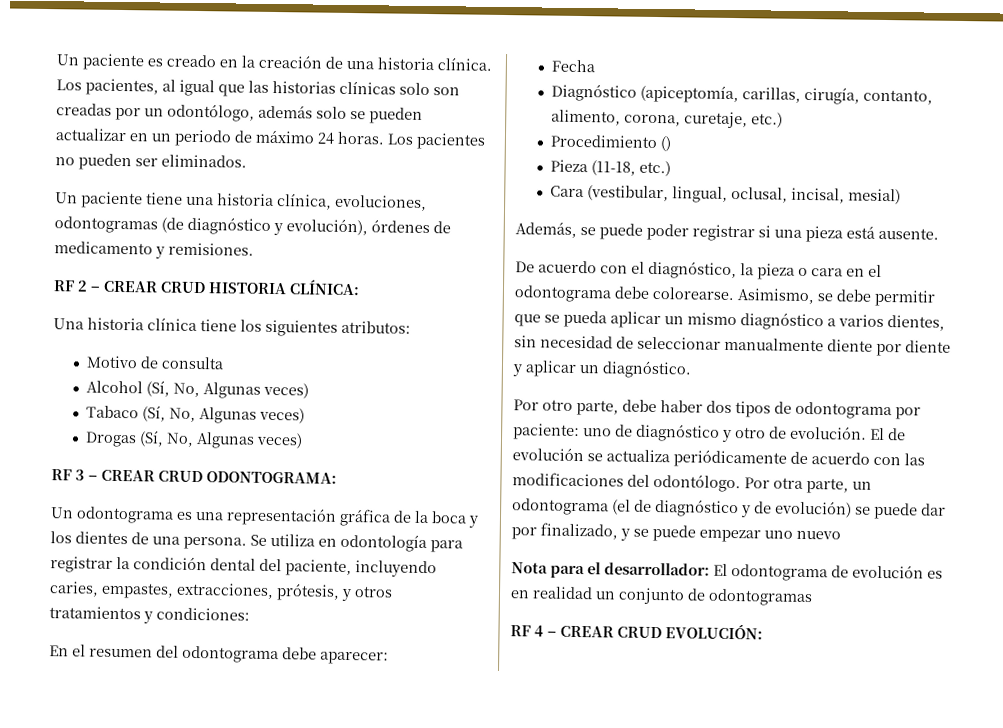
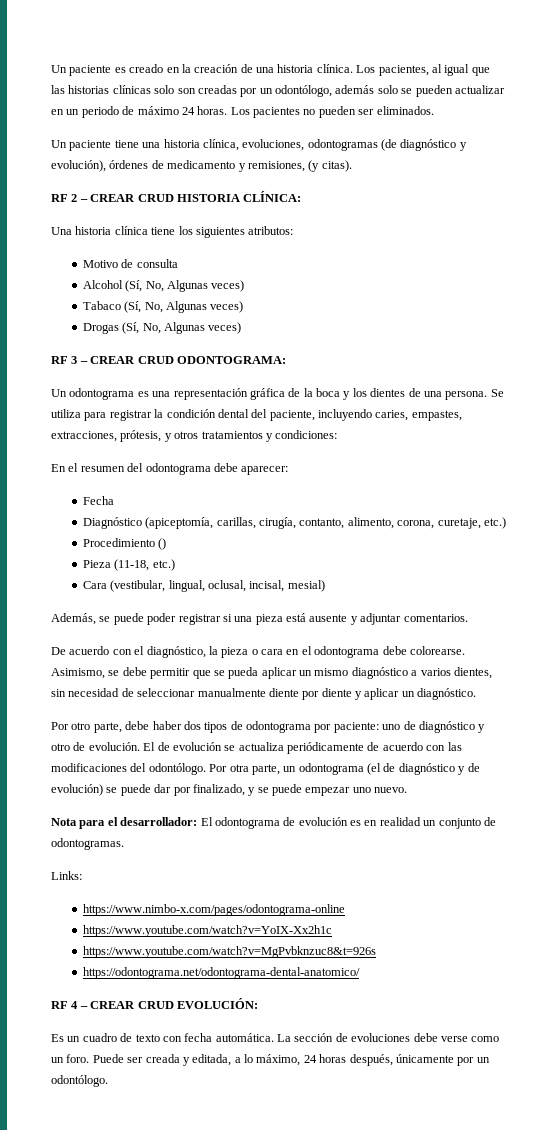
- Un paciente tiene una historia clínica, evoluciones, odontogramas (de diagnóstico y evolución), órdenes de medicamento y remisiones.
+ Un paciente tiene una historia clínica, evoluciones, odontogramas (de diagnóstico y evolución), órdenes de medicamento y remisiones, (y citas).
- Se utiliza en odontología para registrar la condición dental del paciente, incluyendo caries, empastes, extracciones, prótesis, y otros tratamientos y condiciones:
+ Se utiliza para registrar la condición dental del paciente, incluyendo caries, empastes, extracciones, prótesis, y otros tratamientos y condiciones:
- Además, se puede poder registrar si una pieza está ausente.
+ Además, se puede poder registrar si una pieza está ausente y adjuntar comentarios.
- Por otra parte, un odontograma (el de diagnóstico y de evolución) se puede dar por finalizado, y se puede empezar uno nuevo
+ Por otra parte, un odontograma (el de diagnóstico y de evolución) se puede dar por finalizado, y se puede empezar uno nuevo.
- Nota para el desarrollador: El odontograma de evolución es en realidad un conjunto de odontogramas
+ Nota para el desarrollador: El odontograma de evolución es en realidad un conjunto de odontogramas.
+ Links:
+ https://www.nimbo-x.com/pages/odontograma-online
+ https://www.youtube.com/watch?v=YoIX-Xx2h1c
+ https://www.youtube.com/watch?v=MgPvbknzuc8&t=926s
+ https://odontograma.net/odontograma-dental-anatomico/
+ Es un cuadro de texto con fecha automática. La sección de evoluciones debe verse como un foro. Puede ser creada y editada, a lo máximo, 24 horas después, únicamente por un odontólogo.

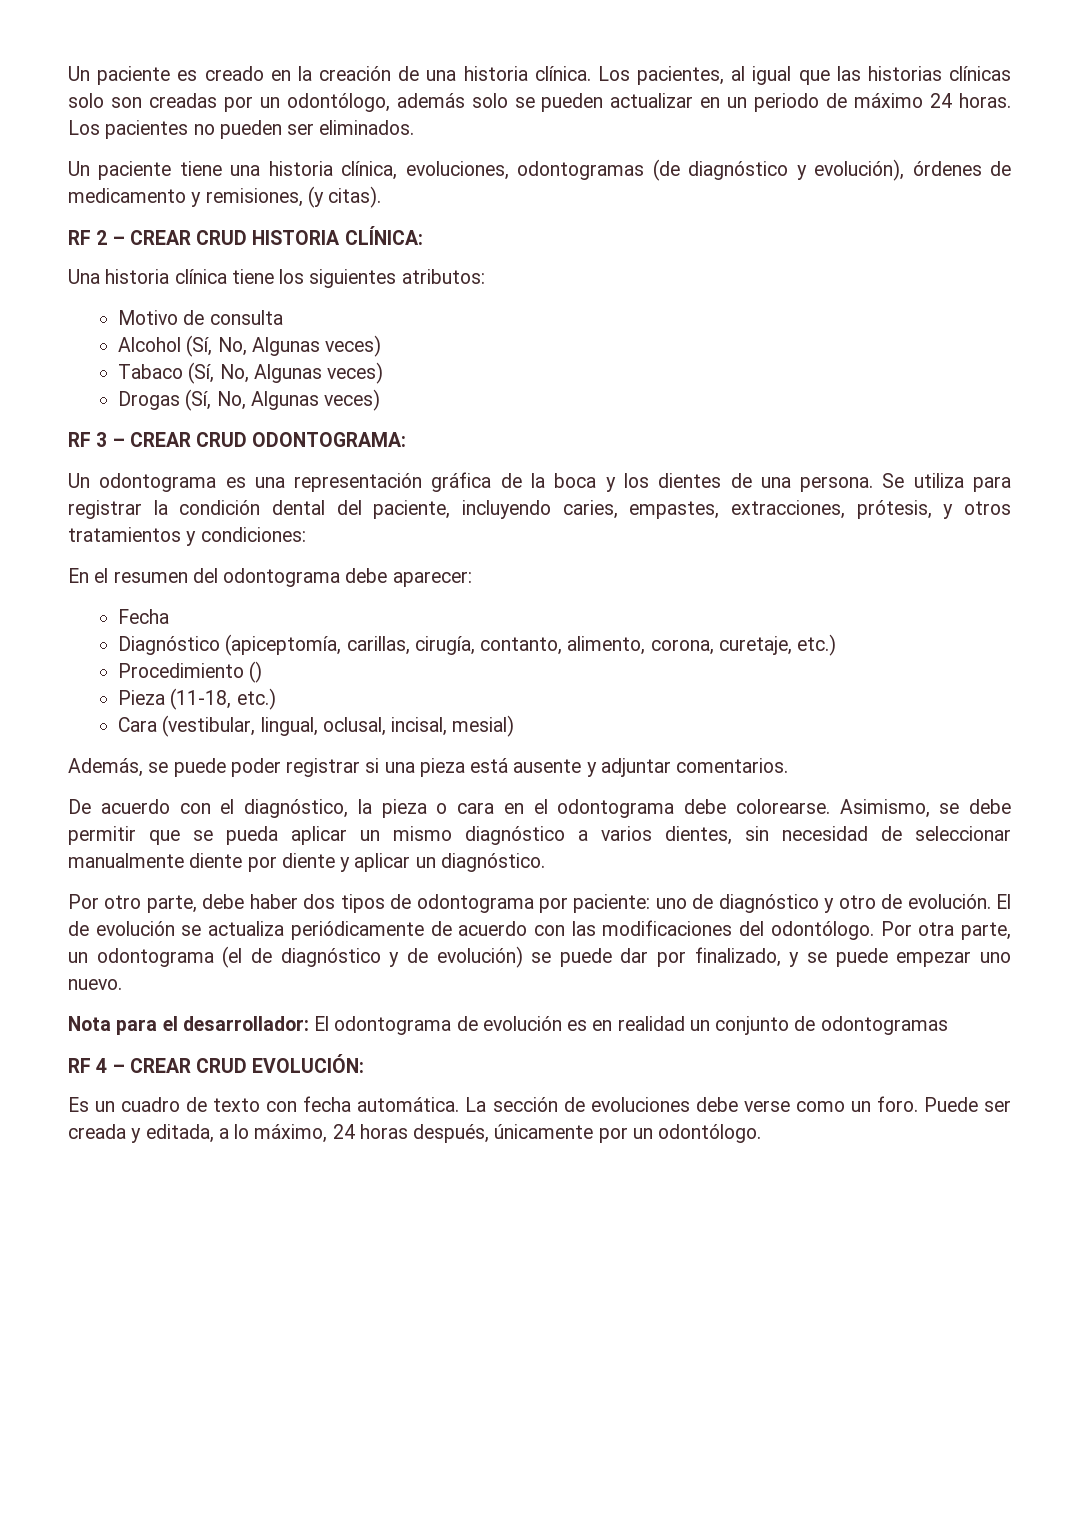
- Nota para el desarrollador: El odontograma de evolución es en realidad un conjunto de odontogramas.
- Links:
- https://www.nimbo-x.com/pages/odontograma-online
- https://www.youtube.com/watch?v=YoIX-Xx2h1c
- https://www.youtube.com/watch?v=MgPvbknzuc8&t=926s
- https://odontograma.net/odontograma-dental-anatomico/
+ Nota para el desarrollador: El odontograma de evolución es en realidad un conjunto de odontogramas

